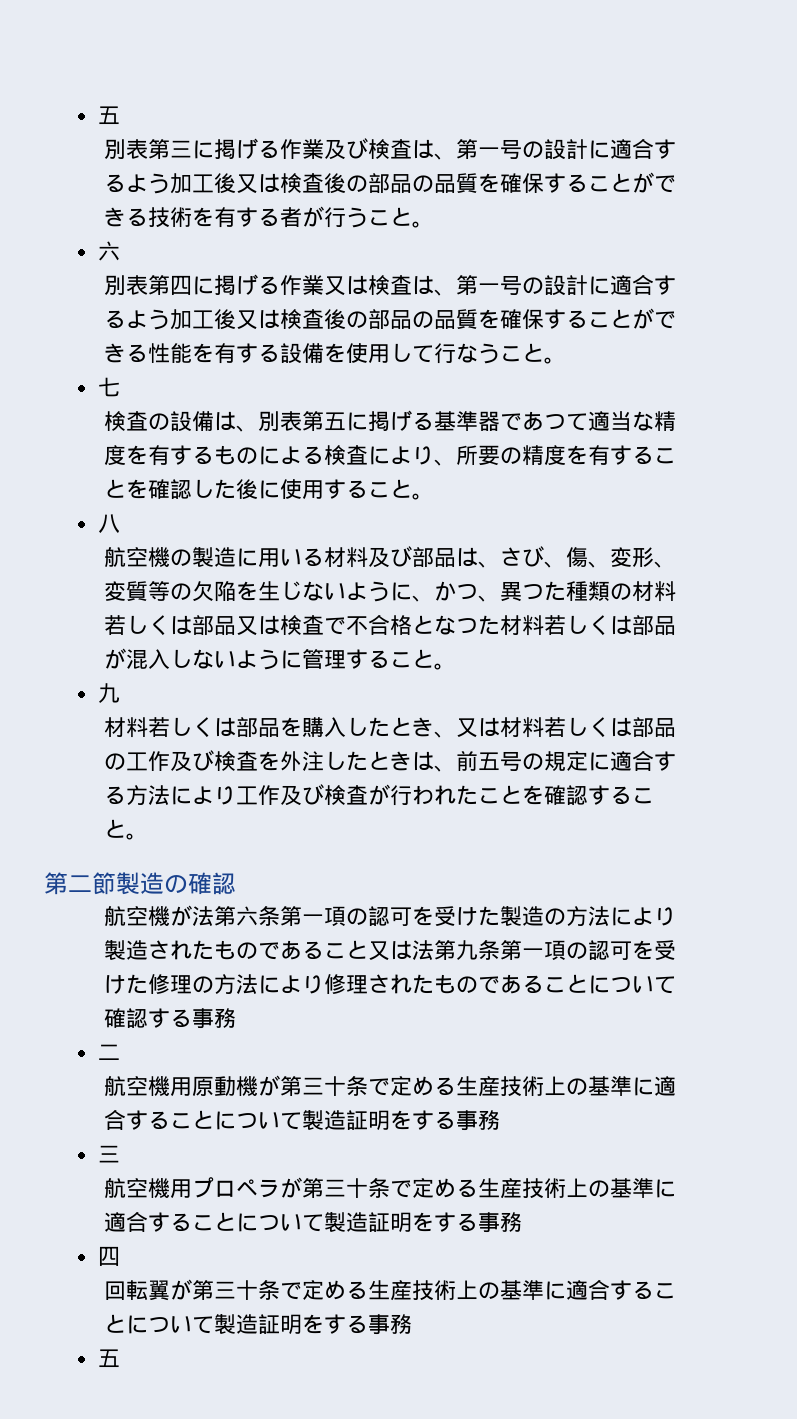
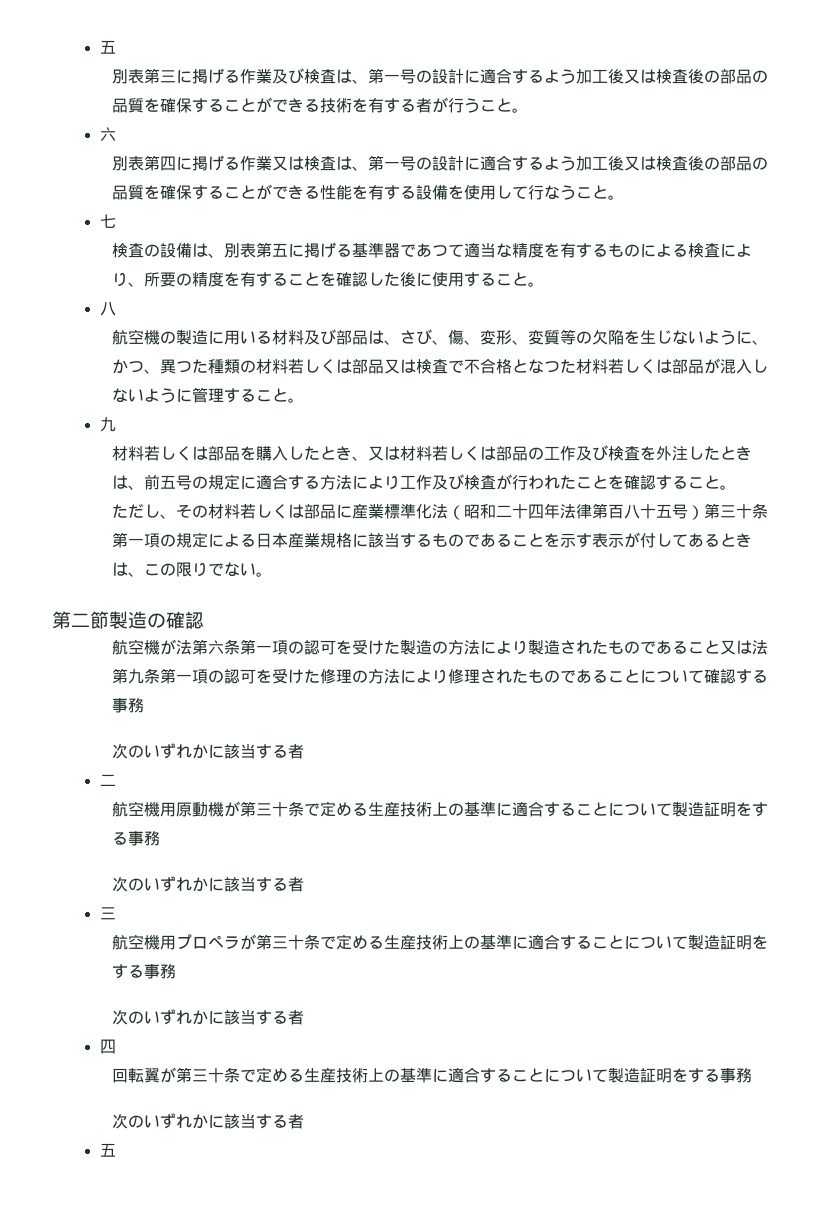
+ ただし、その材料若しくは部品に産業標準化法（昭和二十四年法律第百八十五号）第三十条第一項の規定による日本産業規格に該当するものであることを示す表示が付してあるときは、この限りでない。
  航空機が法第六条第一項の認可を受けた製造の方法により製造されたものであること又は法第九条第一項の認可を受けた修理の方法により修理されたものであることについて確認する事務
+ 次のいずれかに該当する者
  航空機用原動機が第三十条で定める生産技術上の基準に適合することについて製造証明をする事務
+ 次のいずれかに該当する者
  航空機用プロペラが第三十条で定める生産技術上の基準に適合することについて製造証明をする事務
+ 次のいずれかに該当する者
  回転翼が第三十条で定める生産技術上の基準に適合することについて製造証明をする事務
+ 次のいずれかに該当する者

